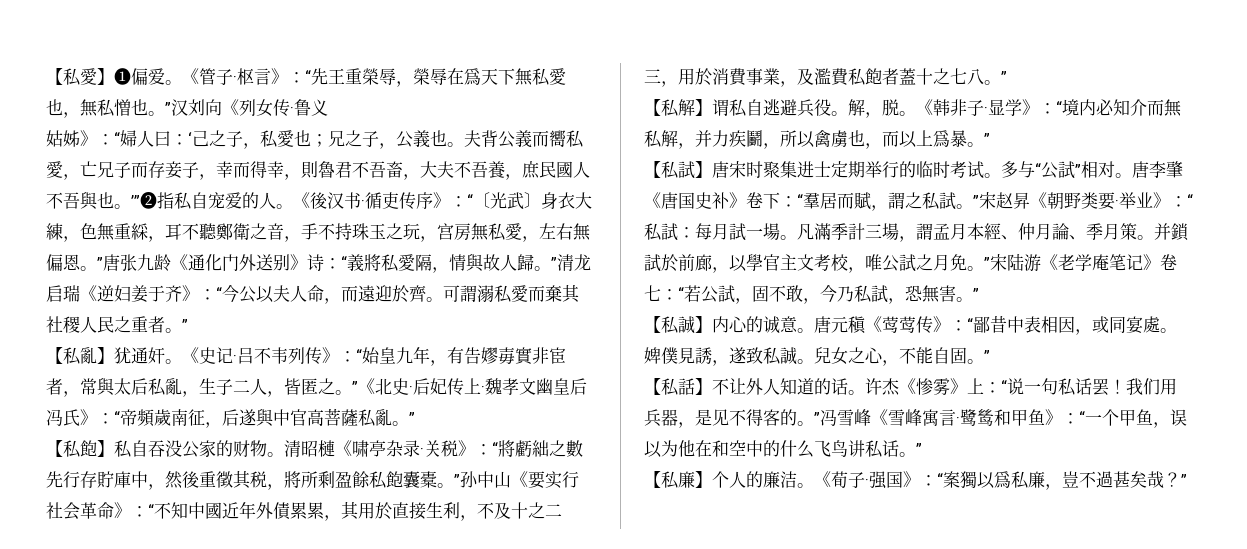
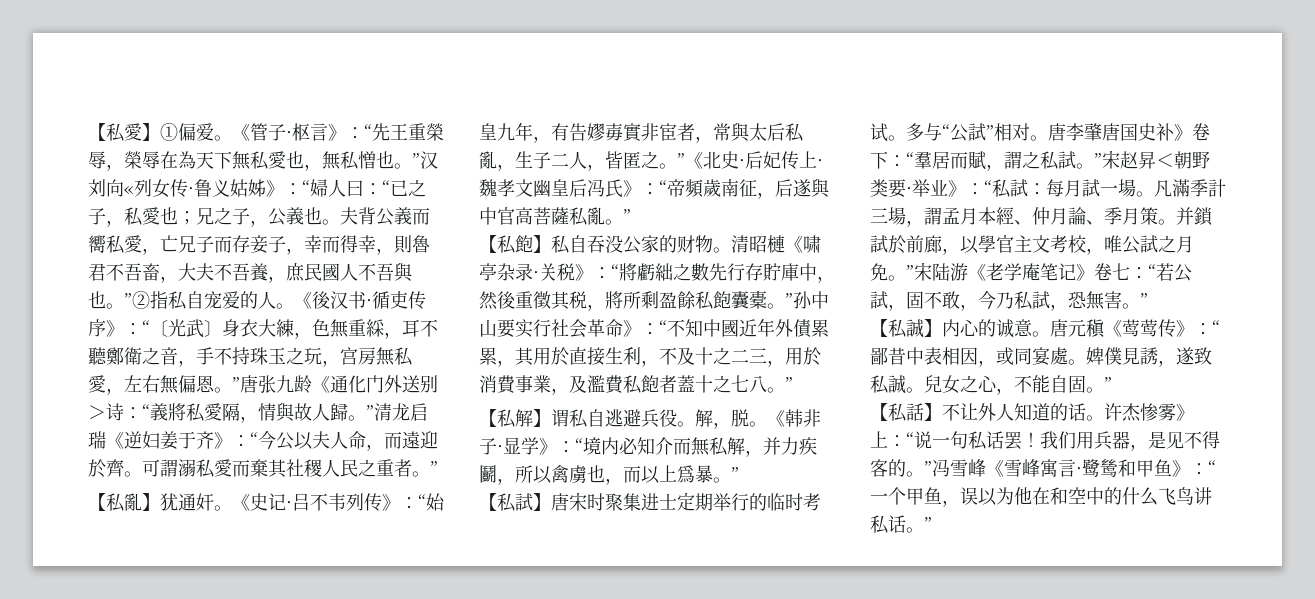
- 【私愛】❶偏爱。
+ 【私愛】①偏爱。
- 《管子·枢言》：“先王重榮辱，榮辱在爲天下無私愛也，無私憎也。”汉刘向《列女传·鲁义
- 姑姊》：“婦人曰：‘己之子，私愛也；兄之子，公義也。
+ 《管子·枢言》：“先王重榮辱，榮辱在為天下無私愛也，無私憎也。”汉刘向«列女传·鲁义姑姊》：“婦人曰：“已之子，私愛也；兄之子，公義也。
- 夫背公義而嚮私愛，亡兄子而存妾子，幸而得幸，則魯君不吾畜，大夫不吾養，庶民國人不吾與也。’”❷指私自宠爱的人。
+ 夫背公義而嚮私愛，亡兄子而存妾子，幸而得幸，則魯君不吾畜，大夫不吾養，庶民國人不吾與也。”②指私自宠爱的人。
- 《後汉书·循吏传序》：“〔光武〕身衣大練，色無重綵，耳不聽鄭衛之音，手不持珠玉之玩，宫房無私愛，左右無偏恩。”唐张九龄《通化门外送别》诗：“義將私愛隔，情與故人歸。”清龙启瑞《逆妇姜于齐》：“今公以夫人命，而遠迎於齊。
+ 《後汉书·循吏传序》：“〔光武〕身衣大練，色無重綵，耳不聽鄭衛之音，手不持珠玉之玩，宫房無私愛，左右無偏恩。”唐张九龄《通化门外送别＞诗：“義將私愛隔，情與故人歸。”清龙启瑞《逆妇姜于齐》：“今公以夫人命，而遠迎於齊。
- 清昭槤《啸亭杂录·关税》：“將虧絀之數先行存貯庫中，然後重徵其税，將所剩盈餘私飽囊橐。”孙中山《要实行社会革命》：“不知中國近年外債累累，其用於直接生利，不及十之二三，用於消費事業，及濫費私飽者蓋十之七八。”
+ 清昭槤《啸亭杂录·关税》：“將虧絀之數先行存貯庫中，然後重徵其税，將所剩盈餘私飽囊橐。”孙中山要实行社会革命》：“不知中國近年外債累累，其用於直接生利，不及十之二三，用於消費事業，及濫費私飽者蓋十之七八。”
- 唐李肇《唐国史补》卷下：“羣居而賦，謂之私試。”宋赵昇《朝野类要·举业》：“私試：每月試一場。
+ 唐李肇唐国史补》卷下：“羣居而賦，謂之私試。”宋赵昇＜朝野类要·举业》：“私試：每月試一場。
- 许杰《惨雾》上：“说一句私话罢！
+ 许杰惨雾》上：“说一句私话罢！
- 【私廉】个人的廉洁。《荀子·强国》：“案獨以爲私廉，豈不過甚矣哉？”

